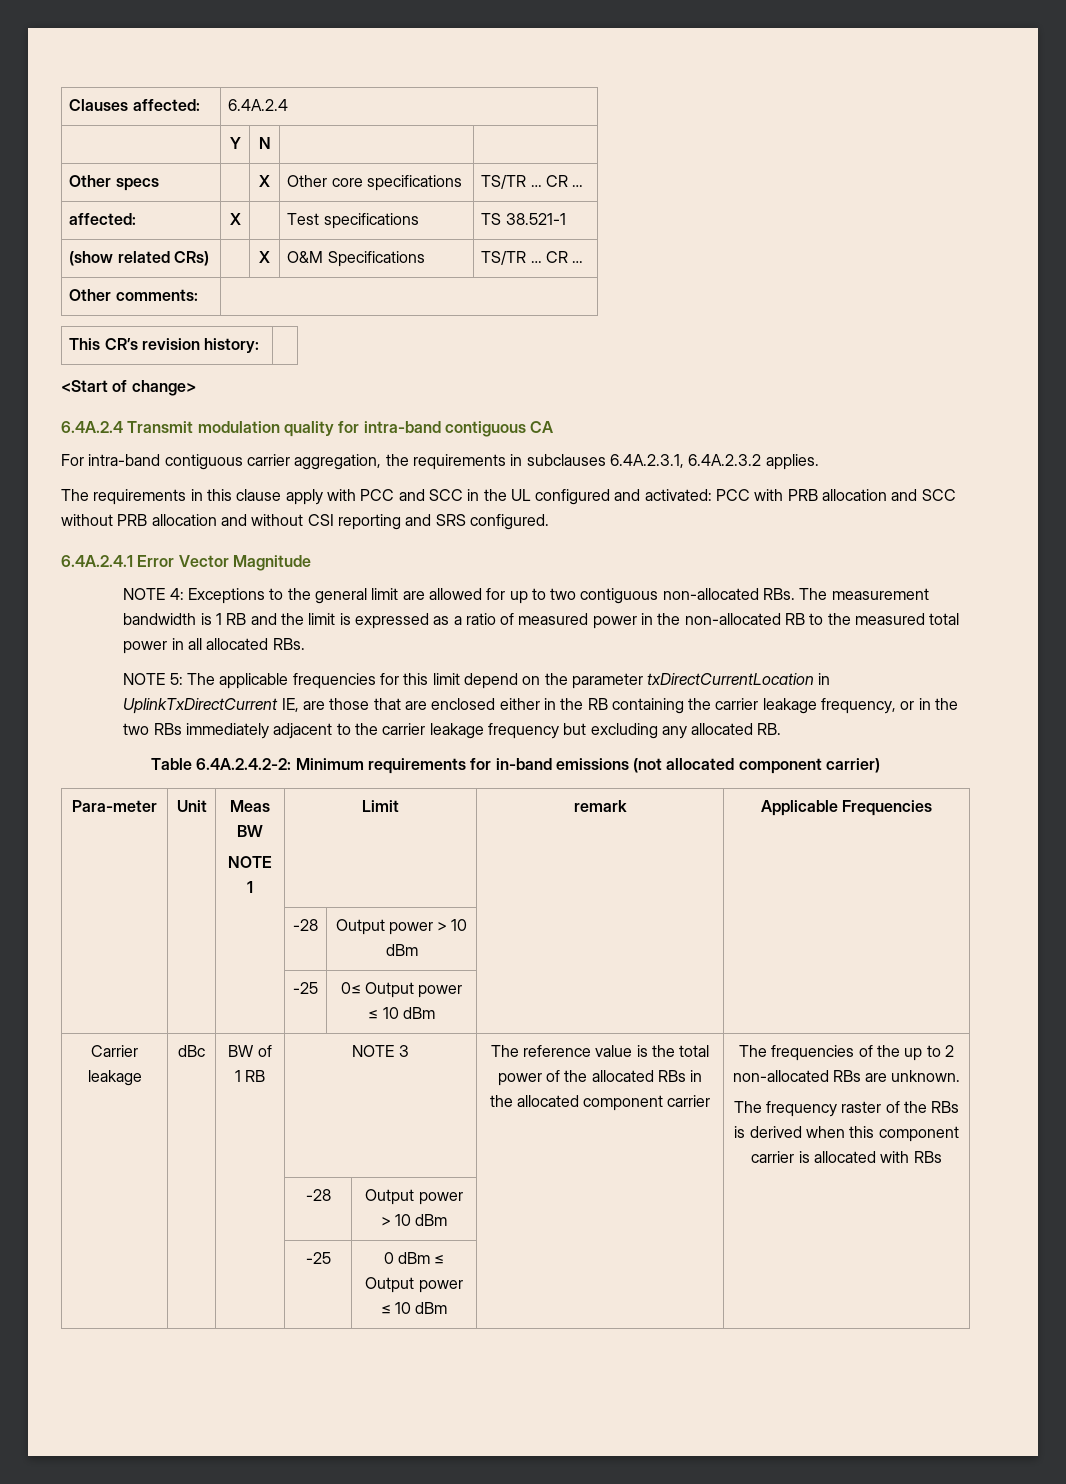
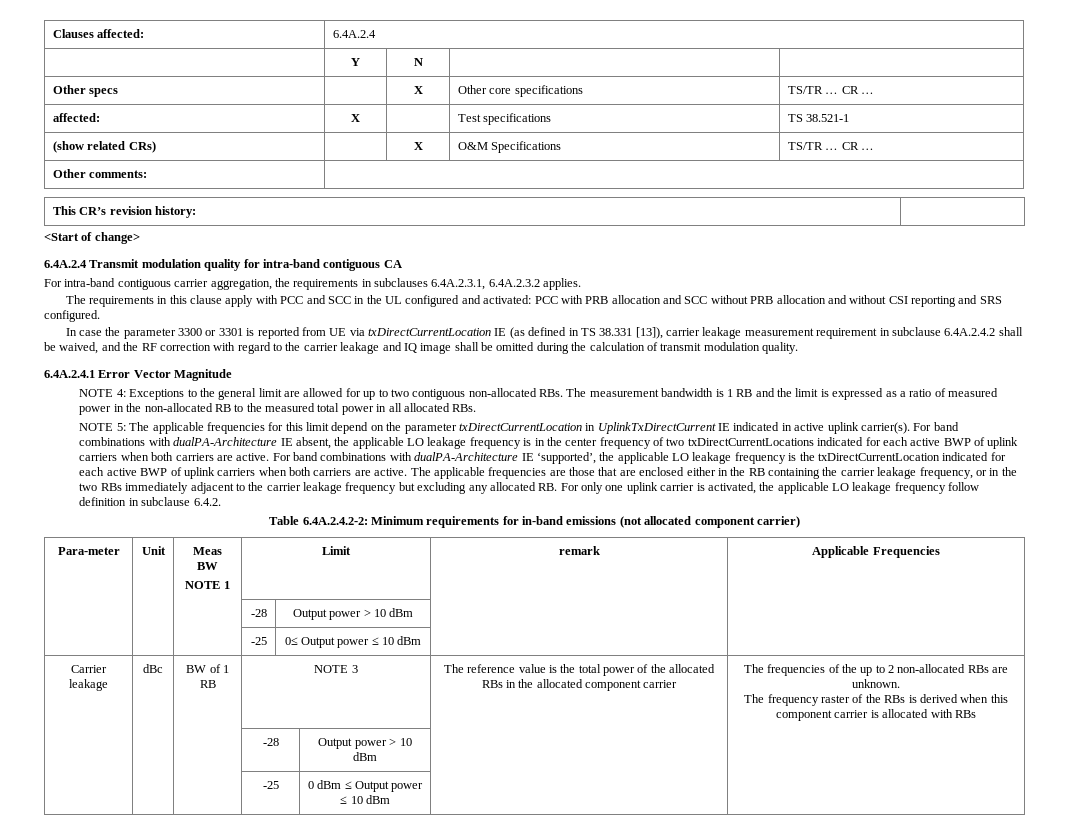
+ In case the parameter 3300 or 3301 is reported from UE via txDirectCurrentLocation IE (as defined in TS 38.331 [13]), carrier leakage measurement requirement in subclause 6.4A.2.4.2 shall be waived, and the RF correction with regard to the carrier leakage and IQ image shall be omitted during the calculation of transmit modulation quality.
- NOTE 5: The applicable frequencies for this limit depend on the parameter txDirectCurrentLocation in UplinkTxDirectCurrent IE, are those that are enclosed either in the RB containing the carrier leakage frequency, or in the two RBs immediately adjacent to the carrier leakage frequency but excluding any allocated RB.
+ NOTE 5: The applicable frequencies for this limit depend on the parameter txDirectCurrentLocation in UplinkTxDirectCurrent IE indicated in active uplink carrier(s). For band combinations with dualPA-Architecture IE absent, the applicable LO leakage frequency is in the center frequency of two txDirectCurrentLocations indicated for each active BWP of uplink carriers when both carriers are active. For band combinations with dualPA-Architecture IE ‘supported’, the applicable LO leakage frequency is the txDirectCurrentLocation indicated for each active BWP of uplink carriers when both carriers are active. The applicable frequencies are those that are enclosed either in the RB containing the carrier leakage frequency, or in the two RBs immediately adjacent to the carrier leakage frequency but excluding any allocated RB. For only one uplink carrier is activated, the applicable LO leakage frequency follow definition in subclause 6.4.2.

